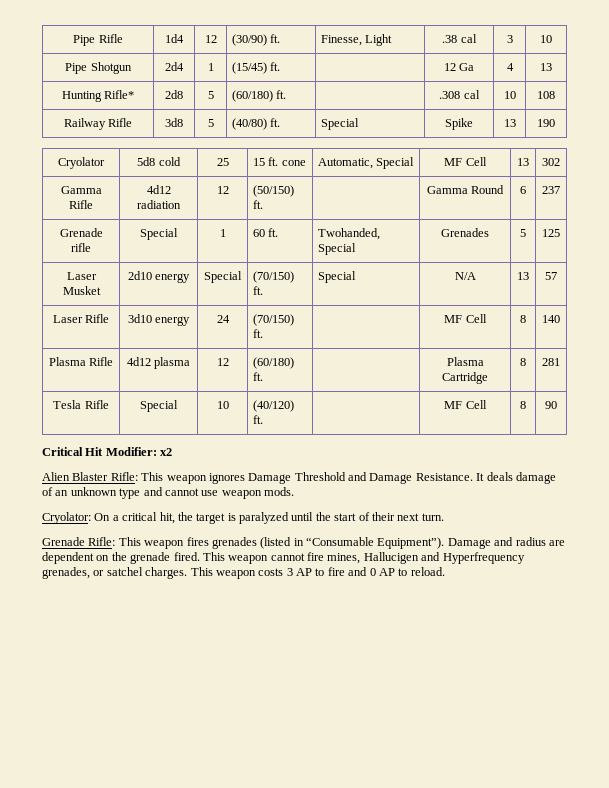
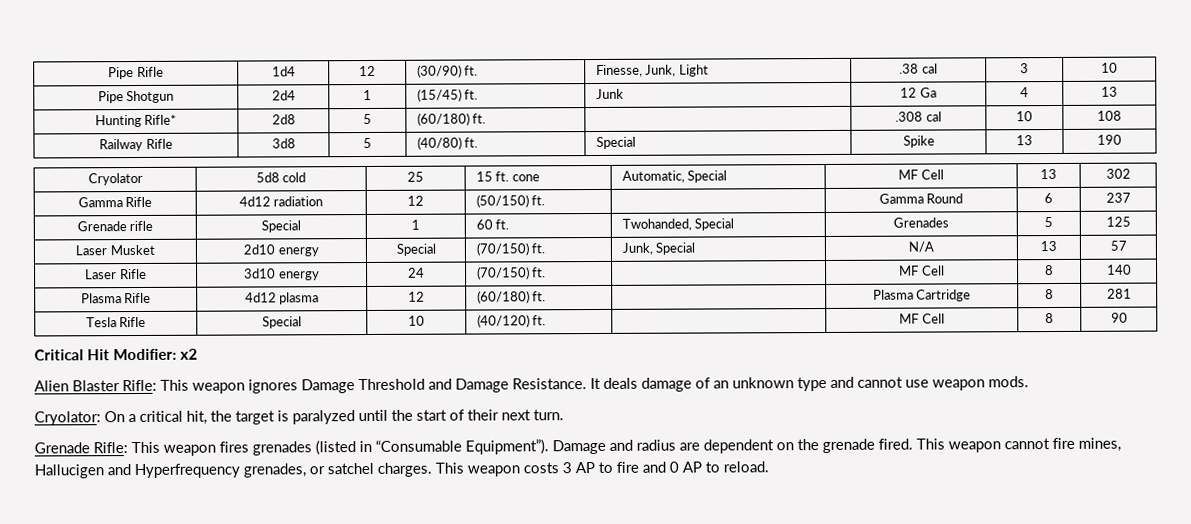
- Pipe Rifle | 1d4 | 12 | (30/90) ft. | Finesse, Light | .38 cal | 3 | 10
+ Pipe Rifle | 1d4 | 12 | (30/90) ft. | Finesse, Junk, Light | .38 cal | 3 | 10
- Pipe Shotgun | 2d4 | 1 | (15/45) ft. | | 12 Ga | 4 | 13
+ Pipe Shotgun | 2d4 | 1 | (15/45) ft. | Junk | 12 Ga | 4 | 13
- Laser Musket | 2d10 energy | Special | (70/150) ft. | Special | N/A | 13 | 57
+ Laser Musket | 2d10 energy | Special | (70/150) ft. | Junk, Special | N/A | 13 | 57

